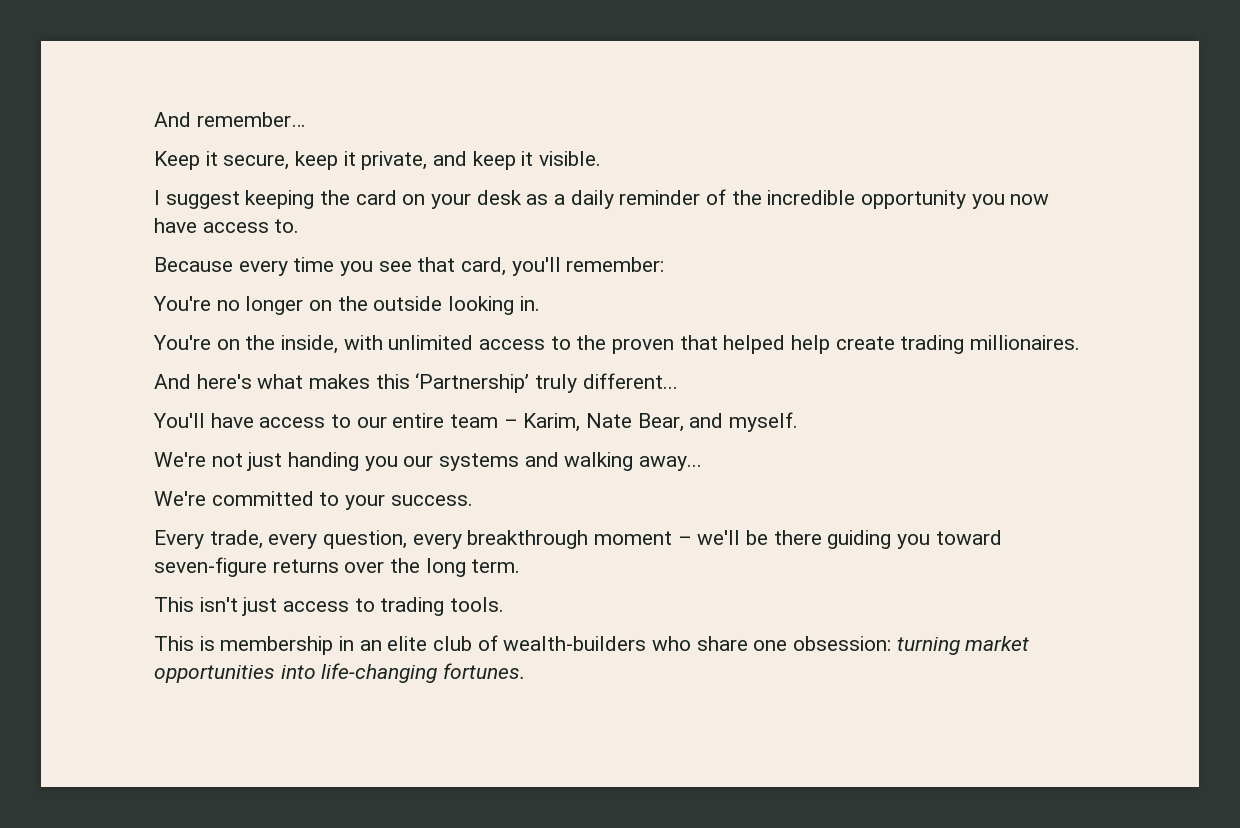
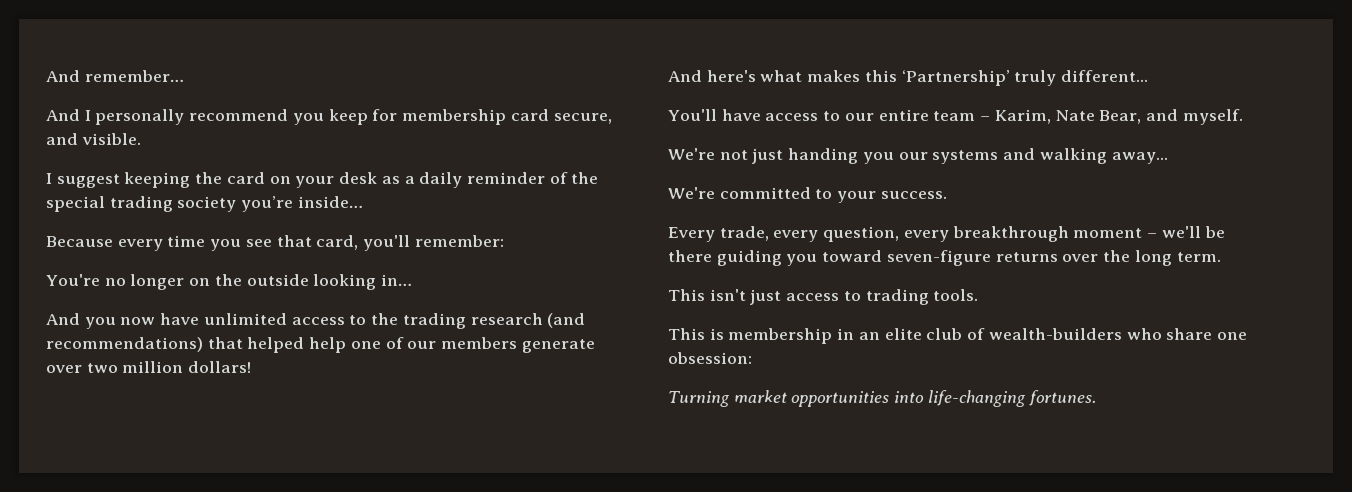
- Keep it secure, keep it private, and keep it visible.
+ And I personally recommend you keep for membership card secure, and visible.
- I suggest keeping the card on your desk as a daily reminder of the incredible opportunity you now have access to.
+ I suggest keeping the card on your desk as a daily reminder of the special trading society you’re inside…
- You're no longer on the outside looking in.
- You're on the inside, with unlimited access to the proven that helped help create trading millionaires.
+ You're no longer on the outside looking in…
+ And you now have unlimited access to the trading research (and recommendations) that helped help one of our members generate over two million dollars!
- This is membership in an elite club of wealth-builders who share one obsession: turning market opportunities into life-changing fortunes.
+ This is membership in an elite club of wealth-builders who share one obsession:
+ Turning market opportunities into life-changing fortunes.

